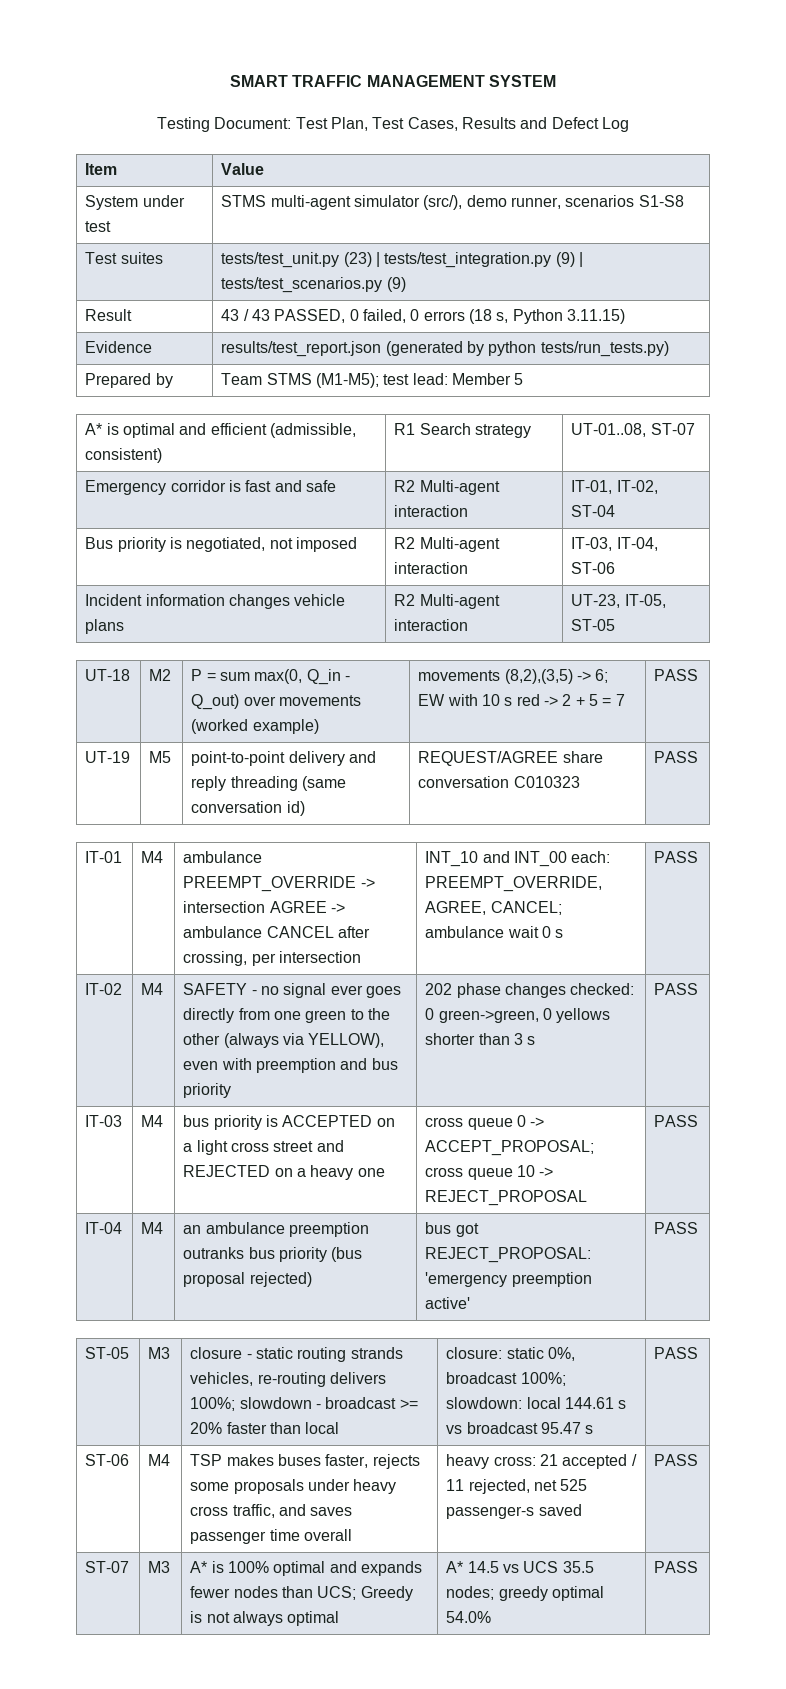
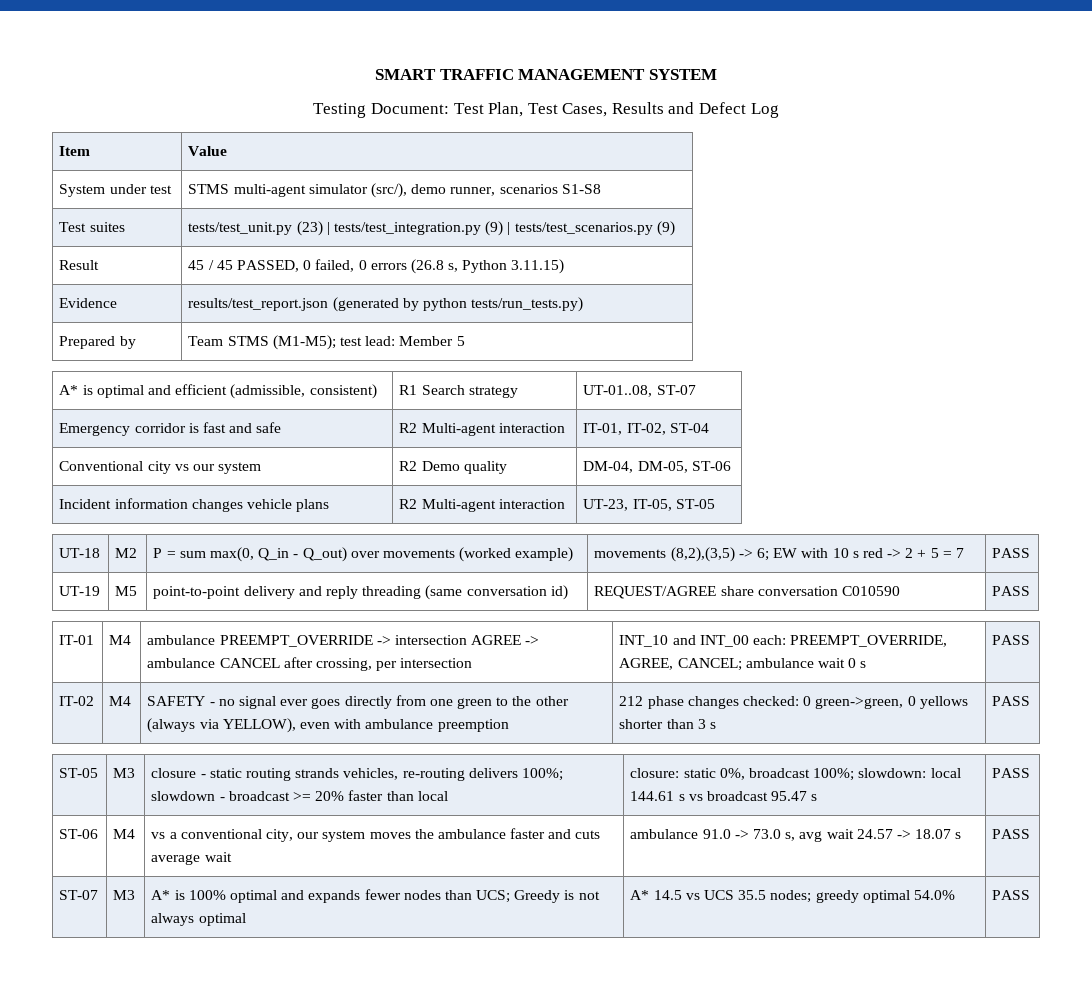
- Result | 43 / 43 PASSED, 0 failed, 0 errors (18 s, Python 3.11.15)
+ Result | 45 / 45 PASSED, 0 failed, 0 errors (26.8 s, Python 3.11.15)
- Bus priority is negotiated, not imposed | R2 Multi-agent interaction | IT-03, IT-04, ST-06
+ Conventional city vs our system | R2 Demo quality | DM-04, DM-05, ST-06
- UT-19 | M5 | point-to-point delivery and reply threading (same conversation id) | REQUEST/AGREE share conversation C010323 | PASS
+ UT-19 | M5 | point-to-point delivery and reply threading (same conversation id) | REQUEST/AGREE share conversation C010590 | PASS
- IT-02 | M4 | SAFETY - no signal ever goes directly from one green to the other (always via YELLOW), even with preemption and bus priority | 202 phase changes checked: 0 green->green, 0 yellows shorter than 3 s | PASS
+ IT-02 | M4 | SAFETY - no signal ever goes directly from one green to the other (always via YELLOW), even with ambulance preemption | 212 phase changes checked: 0 green->green, 0 yellows shorter than 3 s | PASS
- IT-03 | M4 | bus priority is ACCEPTED on a light cross street and REJECTED on a heavy one | cross queue 0 -> ACCEPT_PROPOSAL; cross queue 10 -> REJECT_PROPOSAL | PASS
- IT-04 | M4 | an ambulance preemption outranks bus priority (bus proposal rejected) | bus got REJECT_PROPOSAL: 'emergency preemption active' | PASS
- ST-06 | M4 | TSP makes buses faster, rejects some proposals under heavy cross traffic, and saves passenger time overall | heavy cross: 21 accepted / 11 rejected, net 525 passenger-s saved | PASS
+ ST-06 | M4 | vs a conventional city, our system moves the ambulance faster and cuts average wait | ambulance 91.0 -> 73.0 s, avg wait 24.57 -> 18.07 s | PASS

